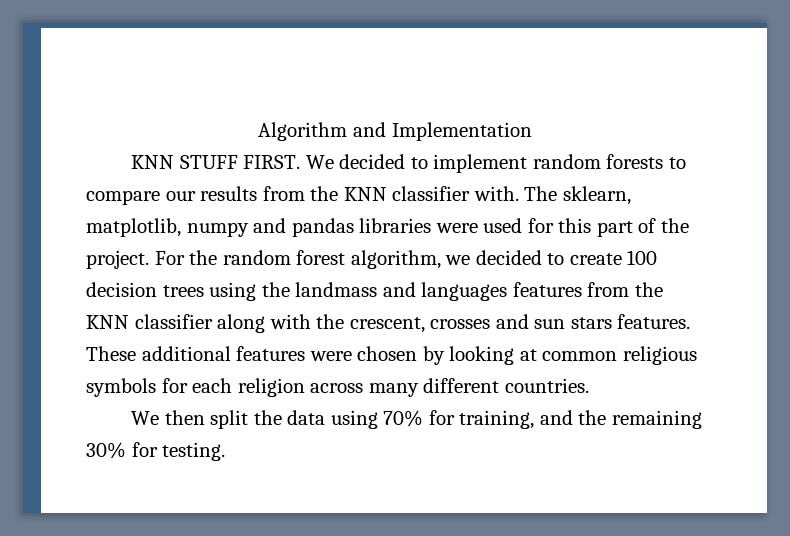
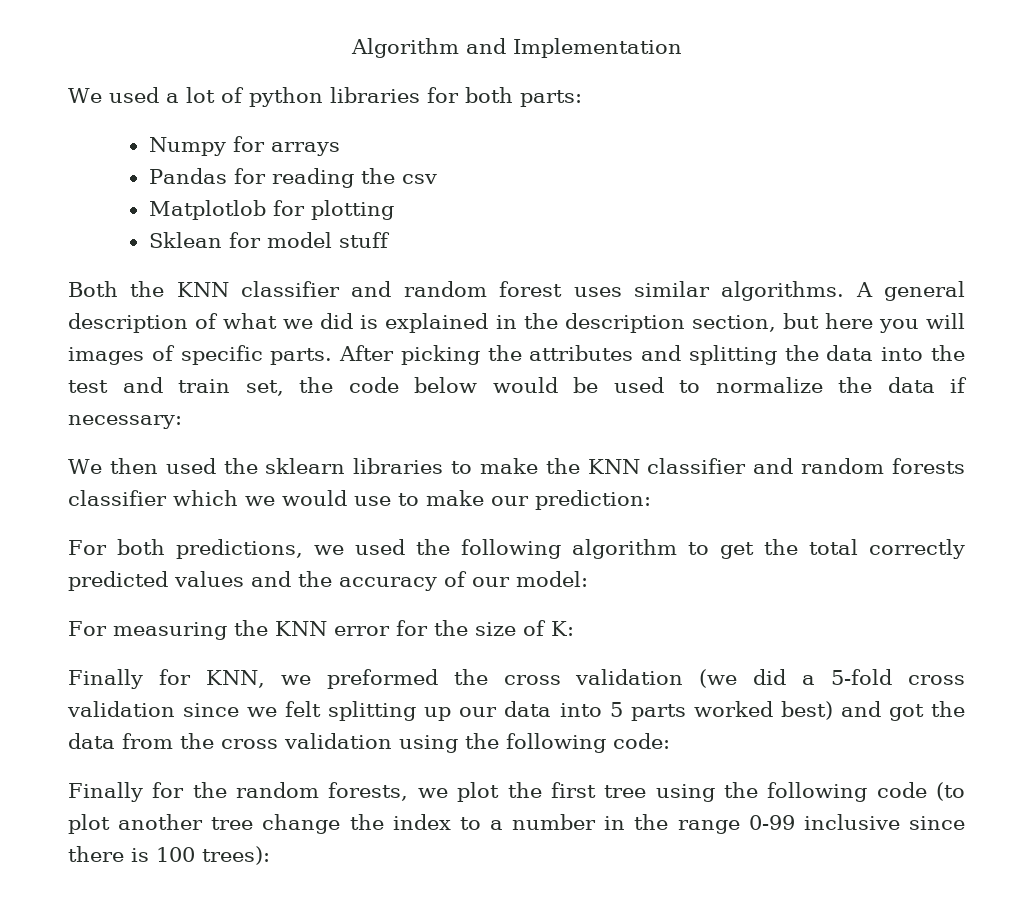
- KNN STUFF FIRST. We decided to implement random forests to compare our results from the KNN classifier with. The sklearn, matplotlib, numpy and pandas libraries were used for this part of the project. For the random forest algorithm, we decided to create 100 decision trees using the landmass and languages features from the KNN classifier along with the crescent, crosses and sun stars features. These additional features were chosen by looking at common religious symbols for each religion across many different countries.
- We then split the data using 70% for training, and the remaining 30% for testing.
+ We used a lot of python libraries for both parts:
+ Numpy for arrays
+ Pandas for reading the csv
+ Matplotlob for plotting
+ Sklean for model stuff
+ Both the KNN classifier and random forest uses similar algorithms. A general description of what we did is explained in the description section, but here you will images of specific parts. After picking the attributes and splitting the data into the test and train set, the code below would be used to normalize the data if necessary:
+ We then used the sklearn libraries to make the KNN classifier and random forests classifier which we would use to make our prediction:
+ For both predictions, we used the following algorithm to get the total correctly predicted values and the accuracy of our model:
+ For measuring the KNN error for the size of K:
+ Finally for KNN, we preformed the cross validation (we did a 5-fold cross validation since we felt splitting up our data into 5 parts worked best) and got the data from the cross validation using the following code:
+ Finally for the random forests, we plot the first tree using the following code (to plot another tree change the index to a number in the range 0-99 inclusive since there is 100 trees):

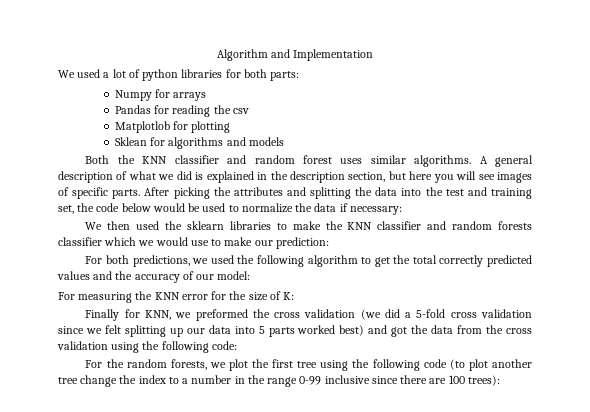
- Sklean for model stuff
+ Sklean for algorithms and models
- A general description of what we did is explained in the description section, but here you will images of specific parts.
+ A general description of what we did is explained in the description section, but here you will see images of specific parts.
- After picking the attributes and splitting the data into the test and train set, the code below would be used to normalize the data if necessary:
+ After picking the attributes and splitting the data into the test and training set, the code below would be used to normalize the data if necessary:
- Finally for the random forests, we plot the first tree using the following code (to plot another tree change the index to a number in the range 0-99 inclusive since there is 100 trees):
+ For the random forests, we plot the first tree using the following code (to plot another tree change the index to a number in the range 0-99 inclusive since there are 100 trees):

